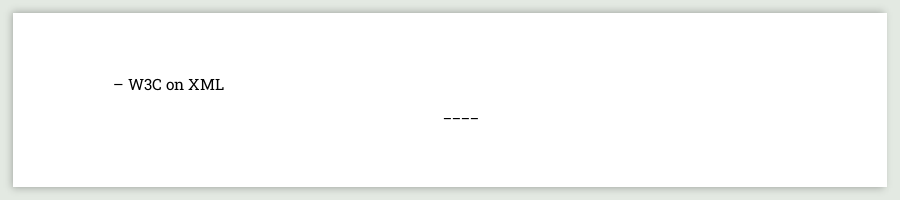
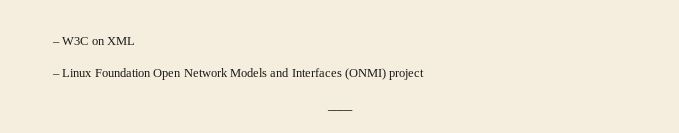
+ – Linux Foundation Open Network Models and Interfaces (ONMI) project

